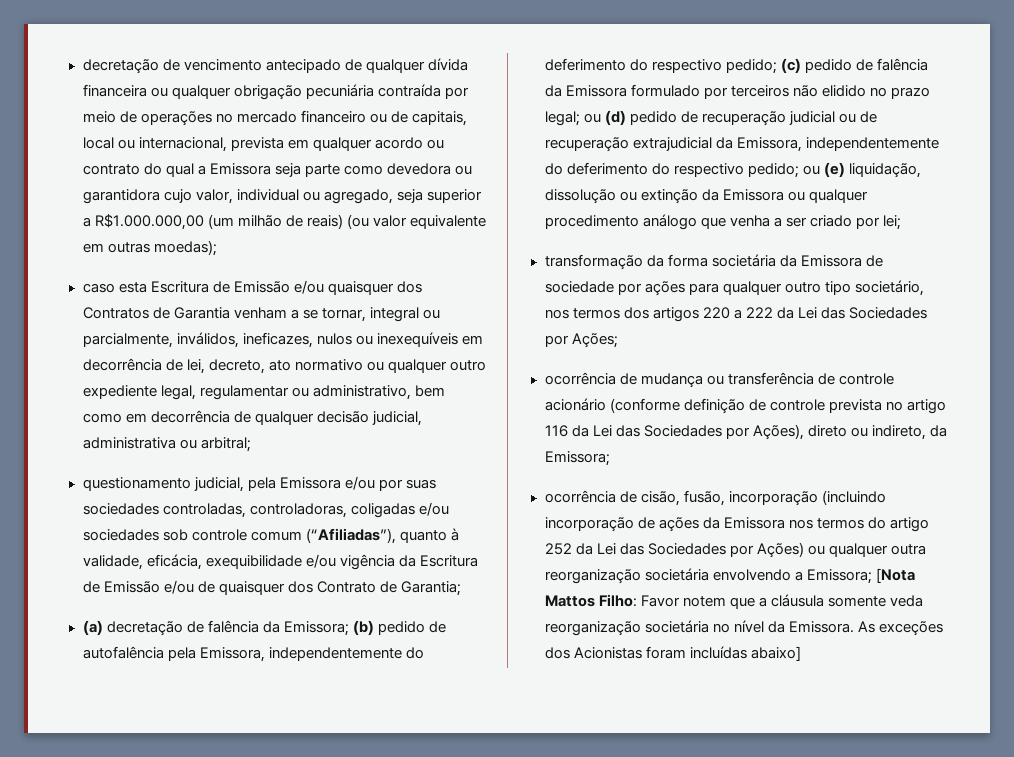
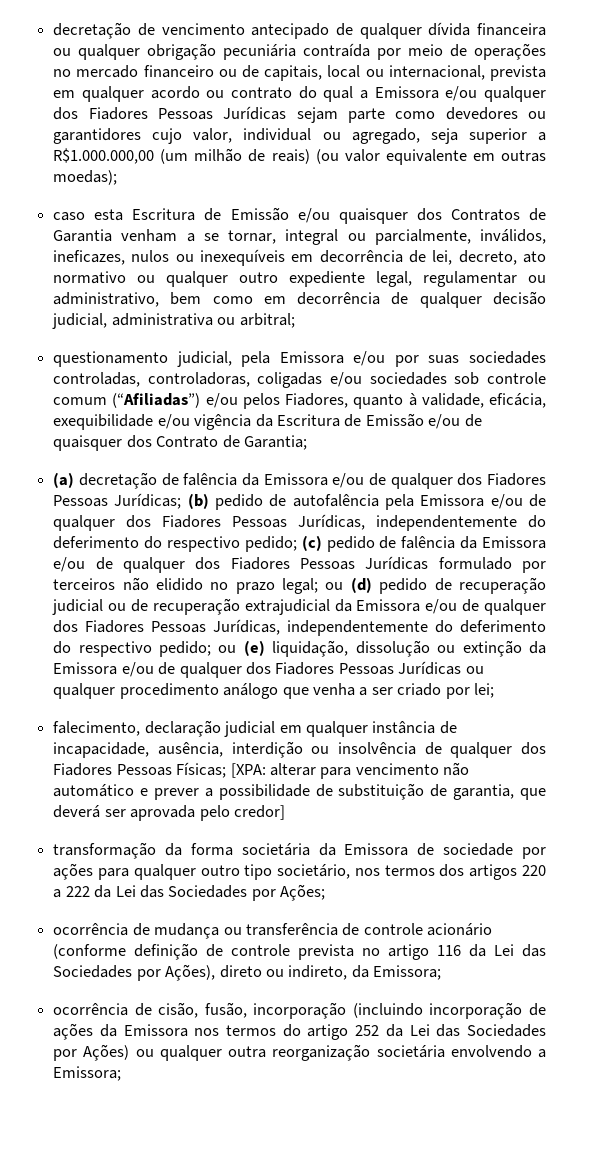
- decretação de vencimento antecipado de qualquer dívida financeira ou qualquer obrigação pecuniária contraída por meio de operações no mercado financeiro ou de capitais, local ou internacional, prevista em qualquer acordo ou contrato do qual a Emissora seja parte como devedora ou garantidora cujo valor, individual ou agregado, seja superior a R$1.000.000,00 (um milhão de reais) (ou valor equivalente em outras moedas);
+ decretação de vencimento antecipado de qualquer dívida financeira ou qualquer obrigação pecuniária contraída por meio de operações no mercado financeiro ou de capitais, local ou internacional, prevista em qualquer acordo ou contrato do qual a Emissora e/ou qualquer dos Fiadores Pessoas Jurídicas sejam parte como devedores ou garantidores cujo valor, individual ou agregado, seja superior a R$1.000.000,00 (um milhão de reais) (ou valor equivalente em outras moedas);
- questionamento judicial, pela Emissora e/ou por suas sociedades controladas, controladoras, coligadas e/ou sociedades sob controle comum (“Afiliadas”), quanto à validade, eficácia, exequibilidade e/ou vigência da Escritura de Emissão e/ou de quaisquer dos Contrato de Garantia;
+ questionamento judicial, pela Emissora e/ou por suas sociedades controladas, controladoras, coligadas e/ou sociedades sob controle comum (“Afiliadas”) e/ou pelos Fiadores, quanto à validade, eficácia, exequibilidade e/ou vigência da Escritura de Emissão e/ou de quaisquer dos Contrato de Garantia;
- (a) decretação de falência da Emissora;
+ (a) decretação de falência da Emissora e/ou de qualquer dos Fiadores Pessoas Jurídicas;
- (b) pedido de autofalência pela Emissora, independentemente do deferimento do respectivo pedido;
+ (b) pedido de autofalência pela Emissora e/ou de qualquer dos Fiadores Pessoas Jurídicas, independentemente do deferimento do respectivo pedido;
- (c) pedido de falência da Emissora formulado por terceiros não elidido no prazo legal;
+ (c) pedido de falência da Emissora e/ou de qualquer dos Fiadores Pessoas Jurídicas formulado por terceiros não elidido no prazo legal;
- ou (d) pedido de recuperação judicial ou de recuperação extrajudicial da Emissora, independentemente do deferimento do respectivo pedido;
+ ou (d) pedido de recuperação judicial ou de recuperação extrajudicial da Emissora e/ou de qualquer dos Fiadores Pessoas Jurídicas, independentemente do deferimento do respectivo pedido;
- ou (e) liquidação, dissolução ou extinção da Emissora ou qualquer procedimento análogo que venha a ser criado por lei;
+ ou (e) liquidação, dissolução ou extinção da Emissora e/ou de qualquer dos Fiadores Pessoas Jurídicas ou qualquer procedimento análogo que venha a ser criado por lei;
+ falecimento, declaração judicial em qualquer instância de incapacidade, ausência, interdição ou insolvência de qualquer dos Fiadores Pessoas Físicas; [XPA: alterar para vencimento não automático e prever a possibilidade de substituição de garantia, que deverá ser aprovada pelo credor]
- ocorrência de cisão, fusão, incorporação (incluindo incorporação de ações da Emissora nos termos do artigo 252 da Lei das Sociedades por Ações) ou qualquer outra reorganização societária envolvendo a Emissora; [Nota Mattos Filho: Favor notem que a cláusula somente veda reorganização societária no nível da Emissora. As exceções dos Acionistas foram incluídas abaixo]
+ ocorrência de cisão, fusão, incorporação (incluindo incorporação de ações da Emissora nos termos do artigo 252 da Lei das Sociedades por Ações) ou qualquer outra reorganização societária envolvendo a Emissora;

